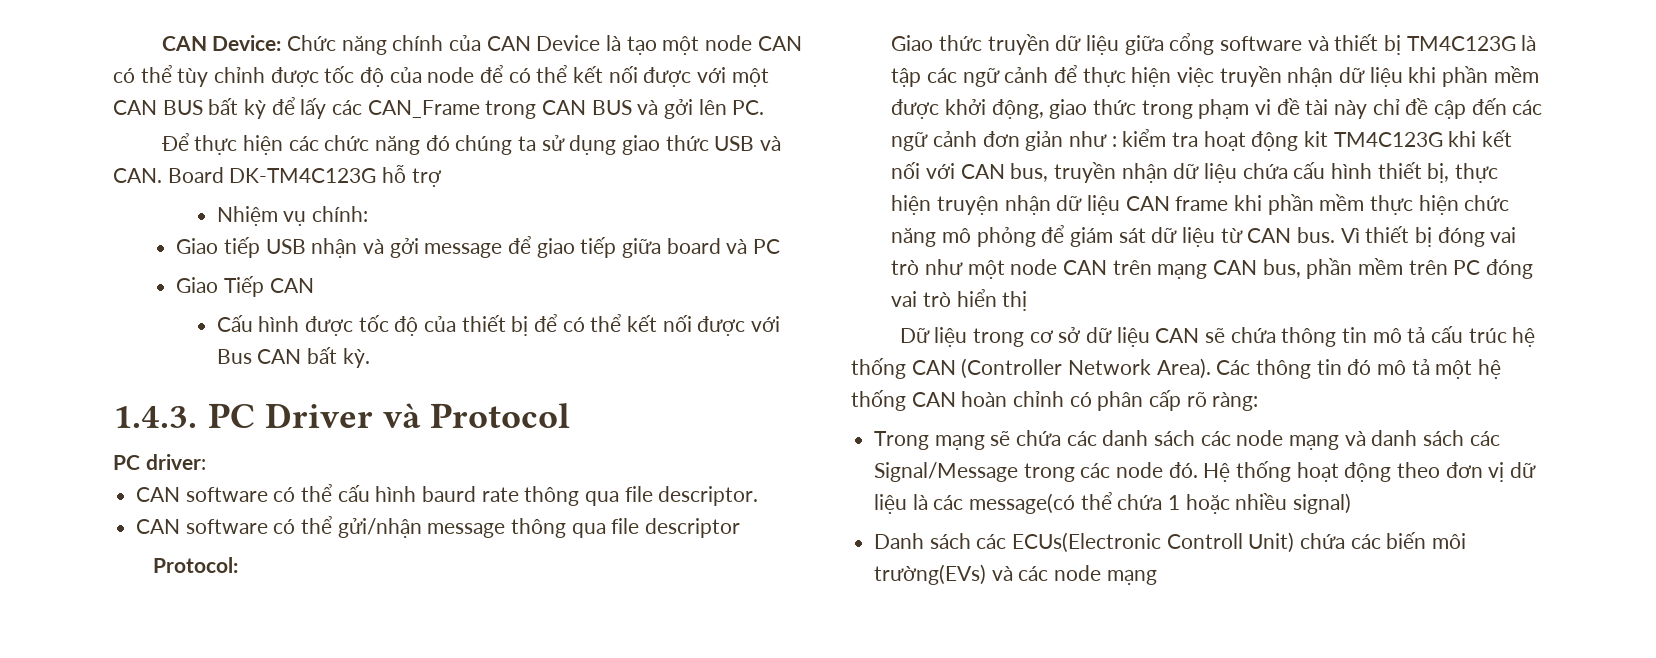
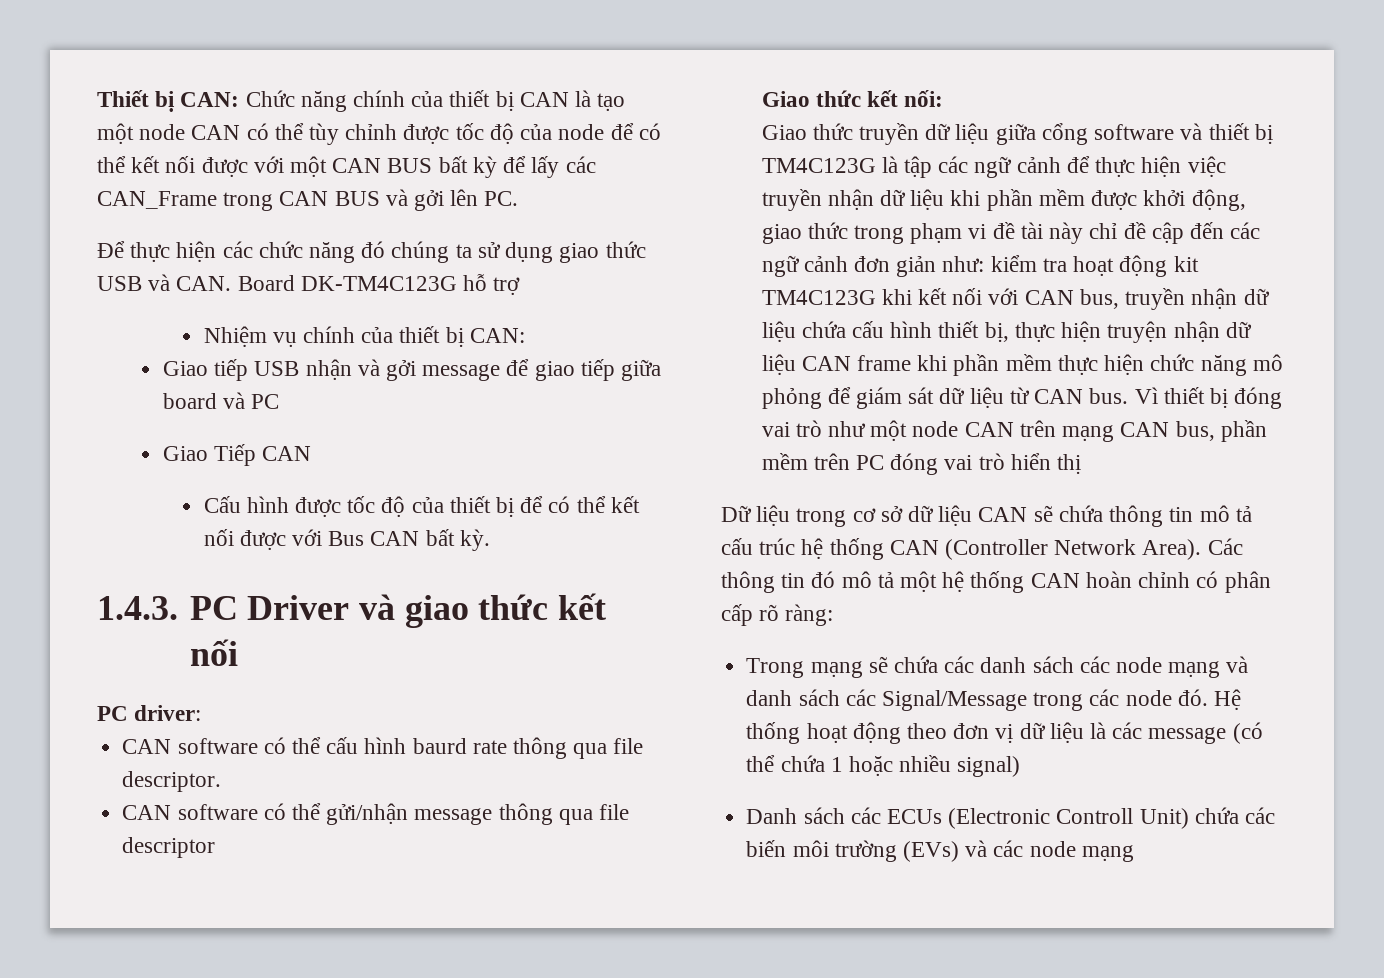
- CAN Device: Chức năng chính của CAN Device là tạo một node CAN có thể tùy chỉnh được tốc độ của node để có thể kết nối được với một CAN BUS bất kỳ để lấy các CAN_Frame trong CAN BUS và gởi lên PC.
+ Thiết bị CAN: Chức năng chính của thiết bị CAN là tạo một node CAN có thể tùy chỉnh được tốc độ của node để có thể kết nối được với một CAN BUS bất kỳ để lấy các CAN_Frame trong CAN BUS và gởi lên PC.
- Nhiệm vụ chính:
+ Nhiệm vụ chính của thiết bị CAN:
- 1.4.3. PC Driver và Protocol
+ 1.4.3. PC Driver và giao thức kết nối
- Protocol:
+ Giao thức kết nối:
- Giao thức truyền dữ liệu giữa cổng software và thiết bị TM4C123G là tập các ngữ cảnh để thực hiện việc truyền nhận dữ liệu khi phần mềm được khởi động, giao thức trong phạm vi đề tài này chỉ đề cập đến các ngữ cảnh đơn giản như :
+ Giao thức truyền dữ liệu giữa cổng software và thiết bị TM4C123G là tập các ngữ cảnh để thực hiện việc truyền nhận dữ liệu khi phần mềm được khởi động, giao thức trong phạm vi đề tài này chỉ đề cập đến các ngữ cảnh đơn giản như:
- Hệ thống hoạt động theo đơn vị dữ liệu là các message(có thể chứa 1 hoặc nhiều signal)
+ Hệ thống hoạt động theo đơn vị dữ liệu là các message (có thể chứa 1 hoặc nhiều signal)
- Danh sách các ECUs(Electronic Controll Unit) chứa các biến môi trường(EVs) và các node mạng
+ Danh sách các ECUs (Electronic Controll Unit) chứa các biến môi trường (EVs) và các node mạng

